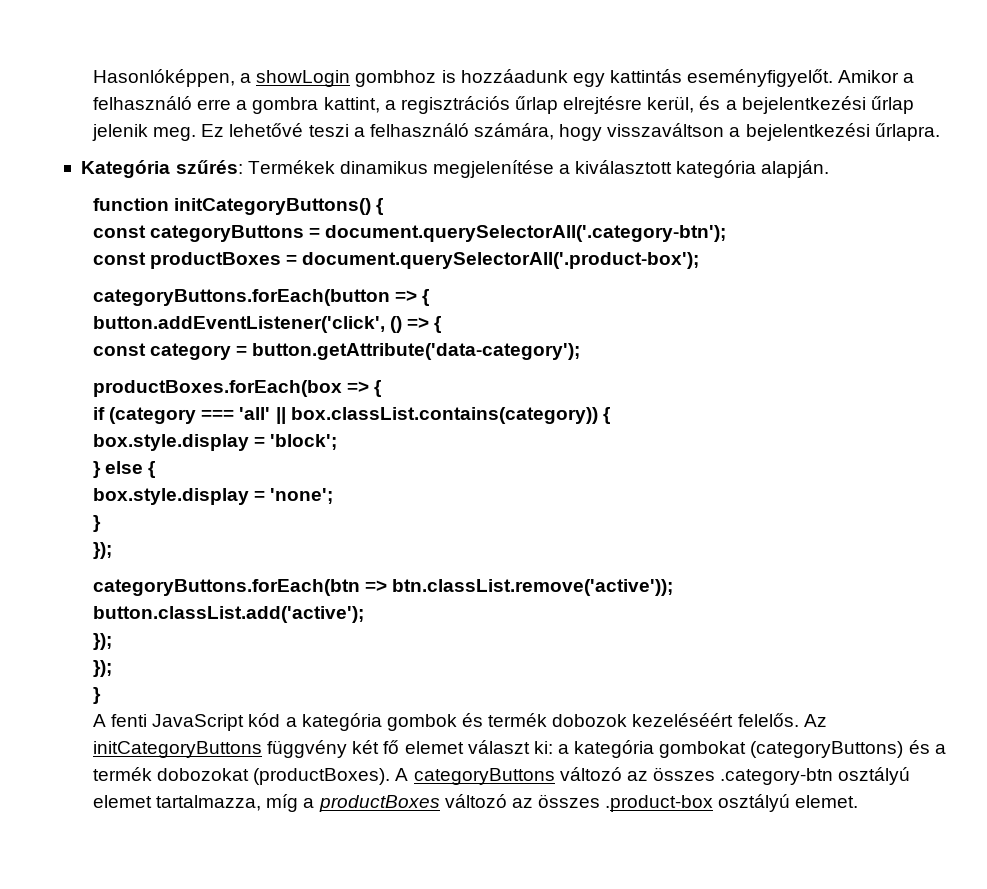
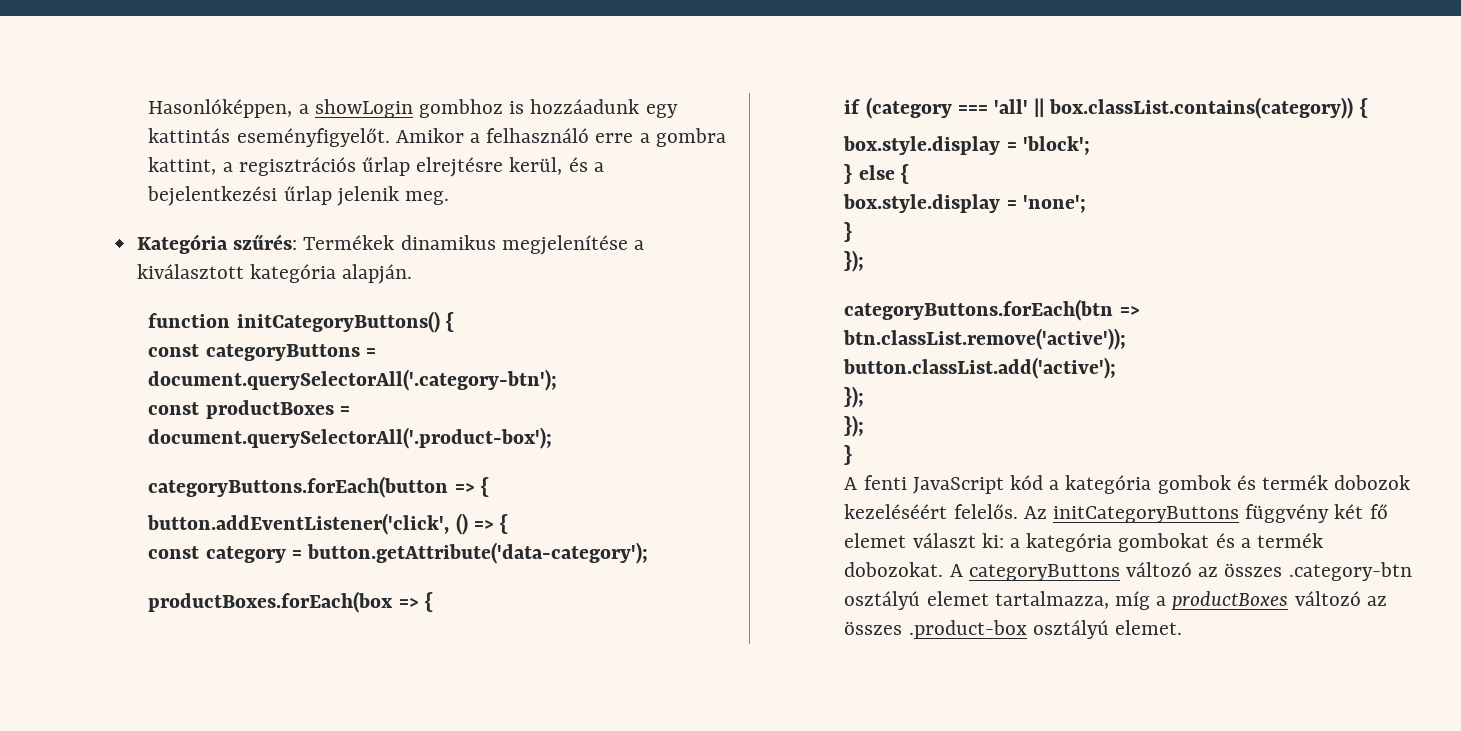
- Ez lehetővé teszi a felhasználó számára, hogy visszaváltson a bejelentkezési űrlapra.
- Az initCategoryButtons függvény két fő elemet választ ki: a kategória gombokat (categoryButtons) és a termék dobozokat (productBoxes).
+ Az initCategoryButtons függvény két fő elemet választ ki: a kategória gombokat és a termék dobozokat.

